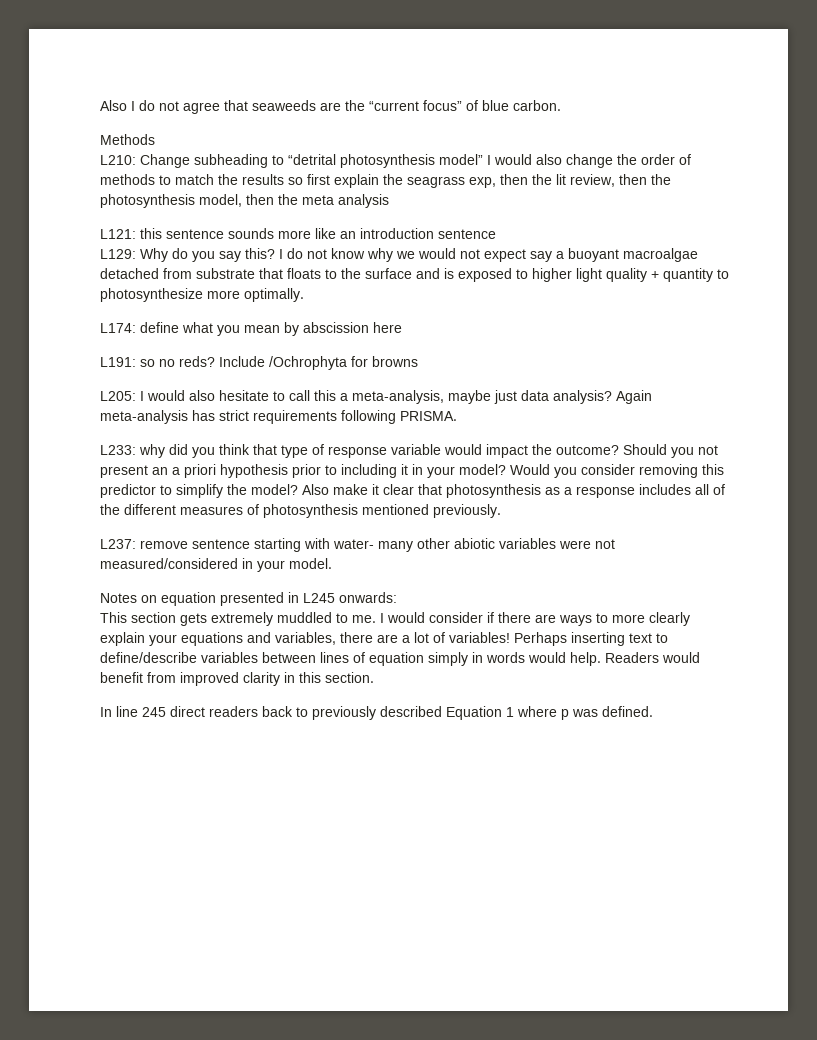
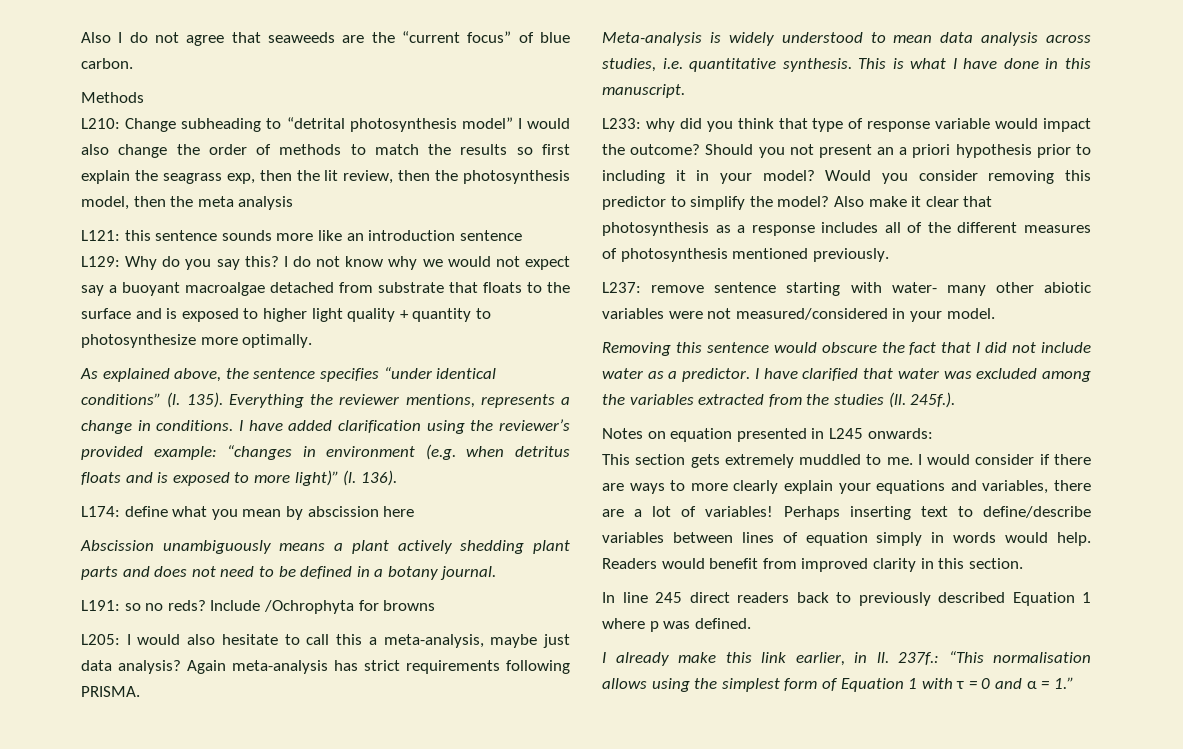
+ As explained above, the sentence specifies “under identical conditions” (l. 135). Everything the reviewer mentions, represents a change in conditions. I have added clarification using the reviewer’s provided example: “changes in environment (e.g. when detritus floats and is exposed to more light)” (l. 136).
+ Abscission unambiguously means a plant actively shedding plant parts and does not need to be defined in a botany journal.
+ Meta-analysis is widely understood to mean data analysis across studies, i.e. quantitative synthesis. This is what I have done in this manuscript.
+ Removing this sentence would obscure the fact that I did not include water as a predictor. I have clarified that water was excluded among the variables extracted from the studies (ll. 245f.).
+ I already make this link earlier, in ll. 237f.: “This normalisation allows using the simplest form of Equation 1 with τ = 0 and α = 1.”

